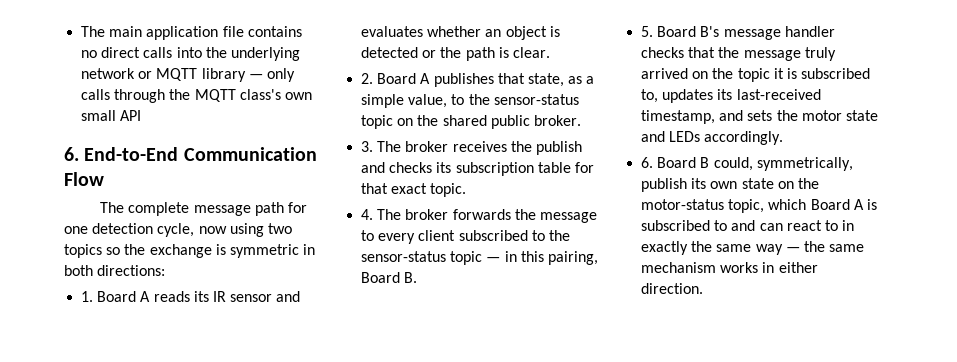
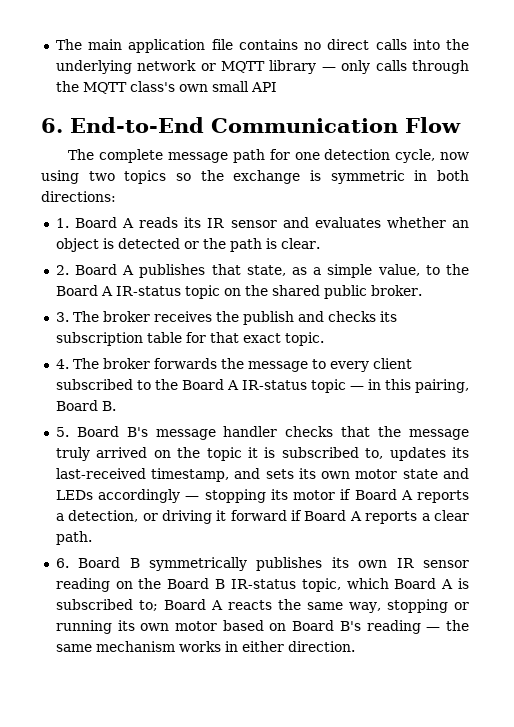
- 2. Board A publishes that state, as a simple value, to the sensor-status topic on the shared public broker.
+ 2. Board A publishes that state, as a simple value, to the Board A IR-status topic on the shared public broker.
- 4. The broker forwards the message to every client subscribed to the sensor-status topic — in this pairing, Board B.
+ 4. The broker forwards the message to every client subscribed to the Board A IR-status topic — in this pairing, Board B.
- 5. Board B's message handler checks that the message truly arrived on the topic it is subscribed to, updates its last-received timestamp, and sets the motor state and LEDs accordingly.
- 6. Board B could, symmetrically, publish its own state on the motor-status topic, which Board A is subscribed to and can react to in exactly the same way — the same mechanism works in either direction.
+ 5. Board B's message handler checks that the message truly arrived on the topic it is subscribed to, updates its last-received timestamp, and sets its own motor state and LEDs accordingly — stopping its motor if Board A reports a detection, or driving it forward if Board A reports a clear path.
+ 6. Board B symmetrically publishes its own IR sensor reading on the Board B IR-status topic, which Board A is subscribed to; Board A reacts the same way, stopping or running its own motor based on Board B's reading — the same mechanism works in either direction.

